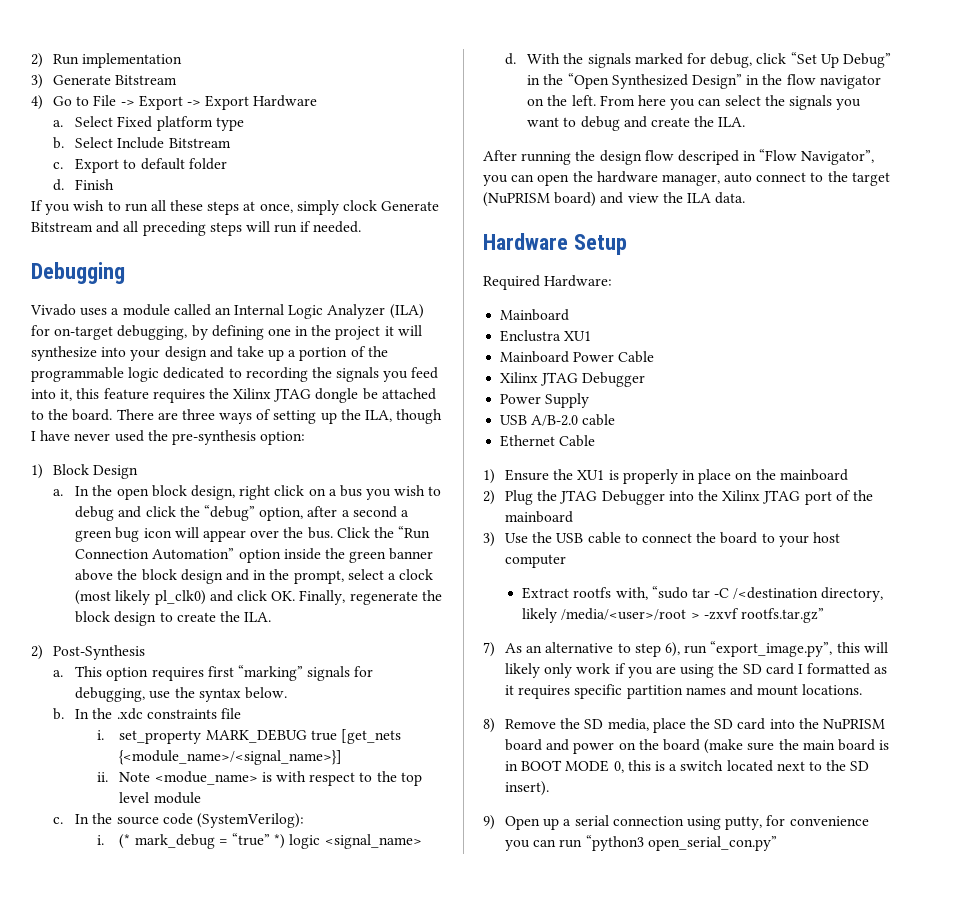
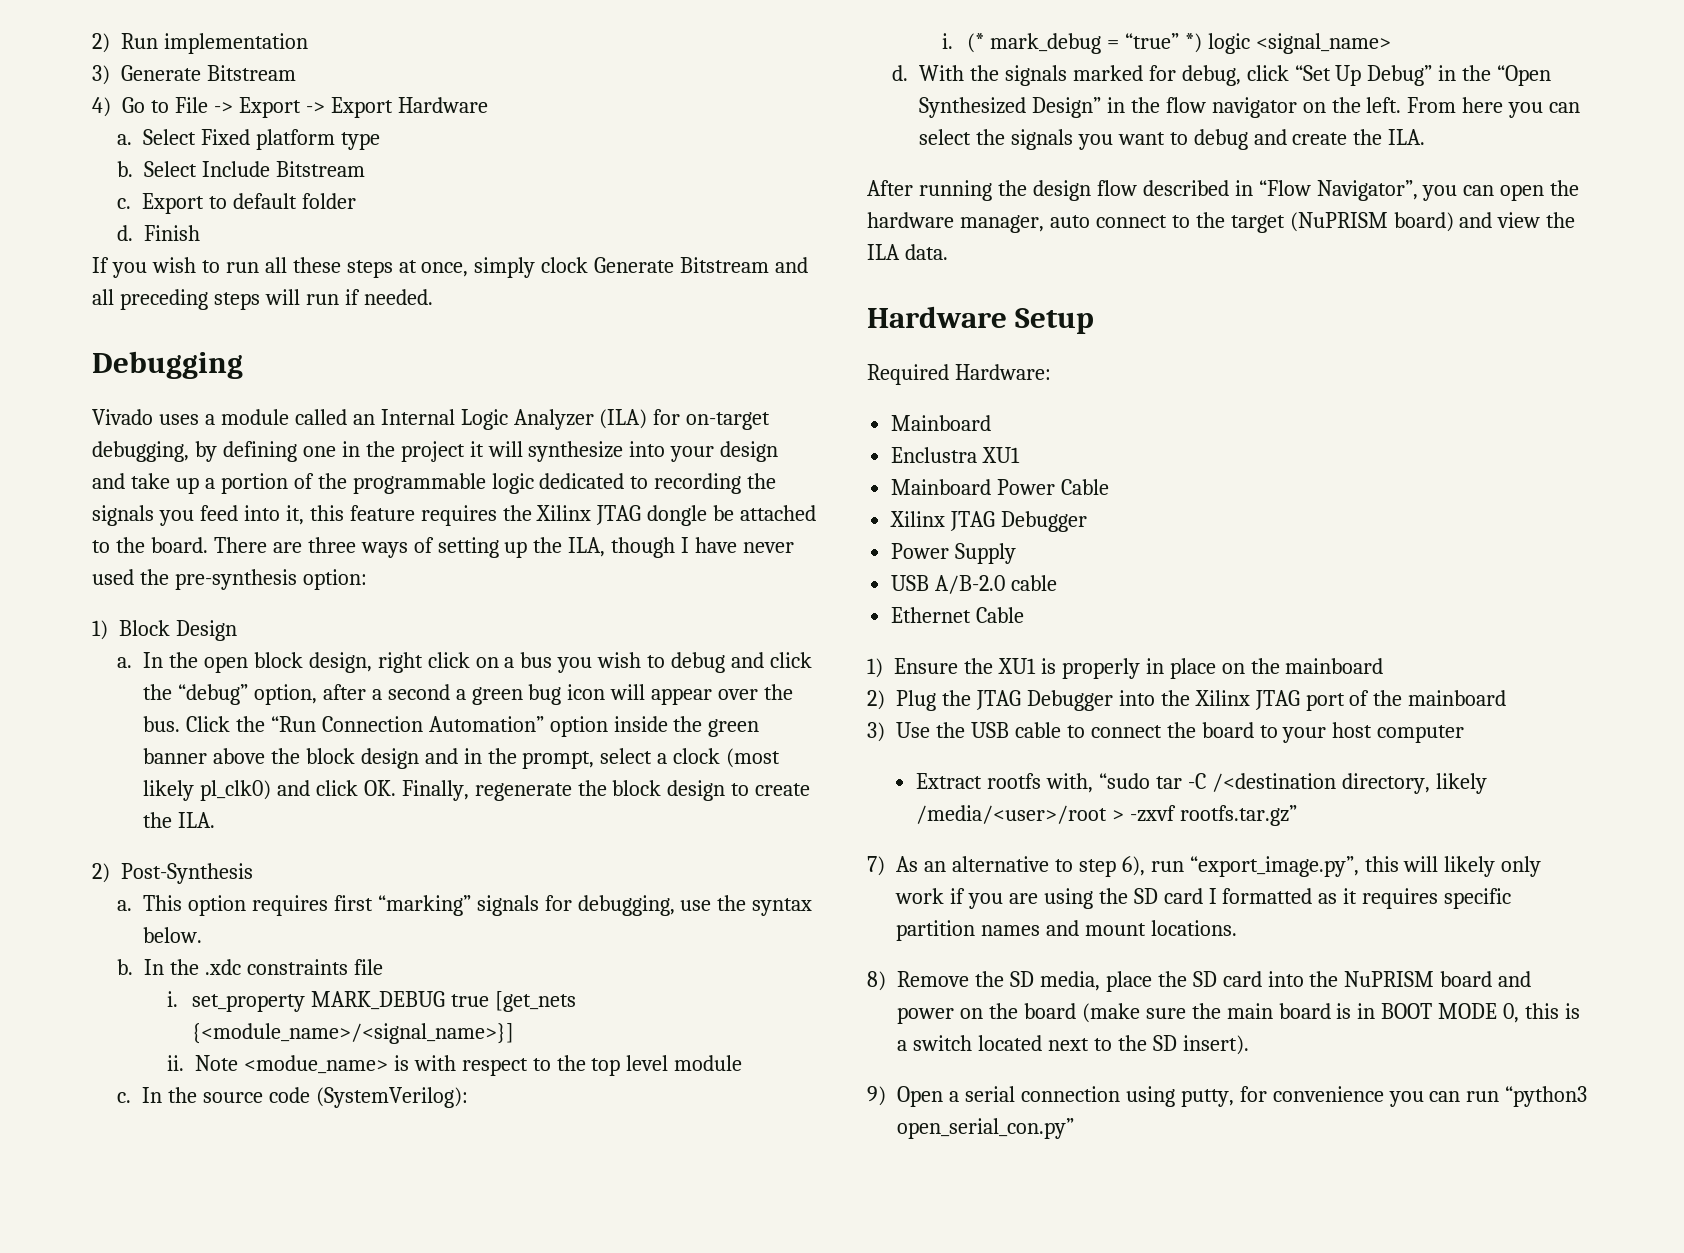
- After running the design flow descriped in “Flow Navigator”, you can open the hardware manager, auto connect to the target (NuPRISM board) and view the ILA data.
+ After running the design flow described in “Flow Navigator”, you can open the hardware manager, auto connect to the target (NuPRISM board) and view the ILA data.
- 9) Open up a serial connection using putty, for convenience you can run “python3 open_serial_con.py”
+ 9) Open a serial connection using putty, for convenience you can run “python3 open_serial_con.py”

